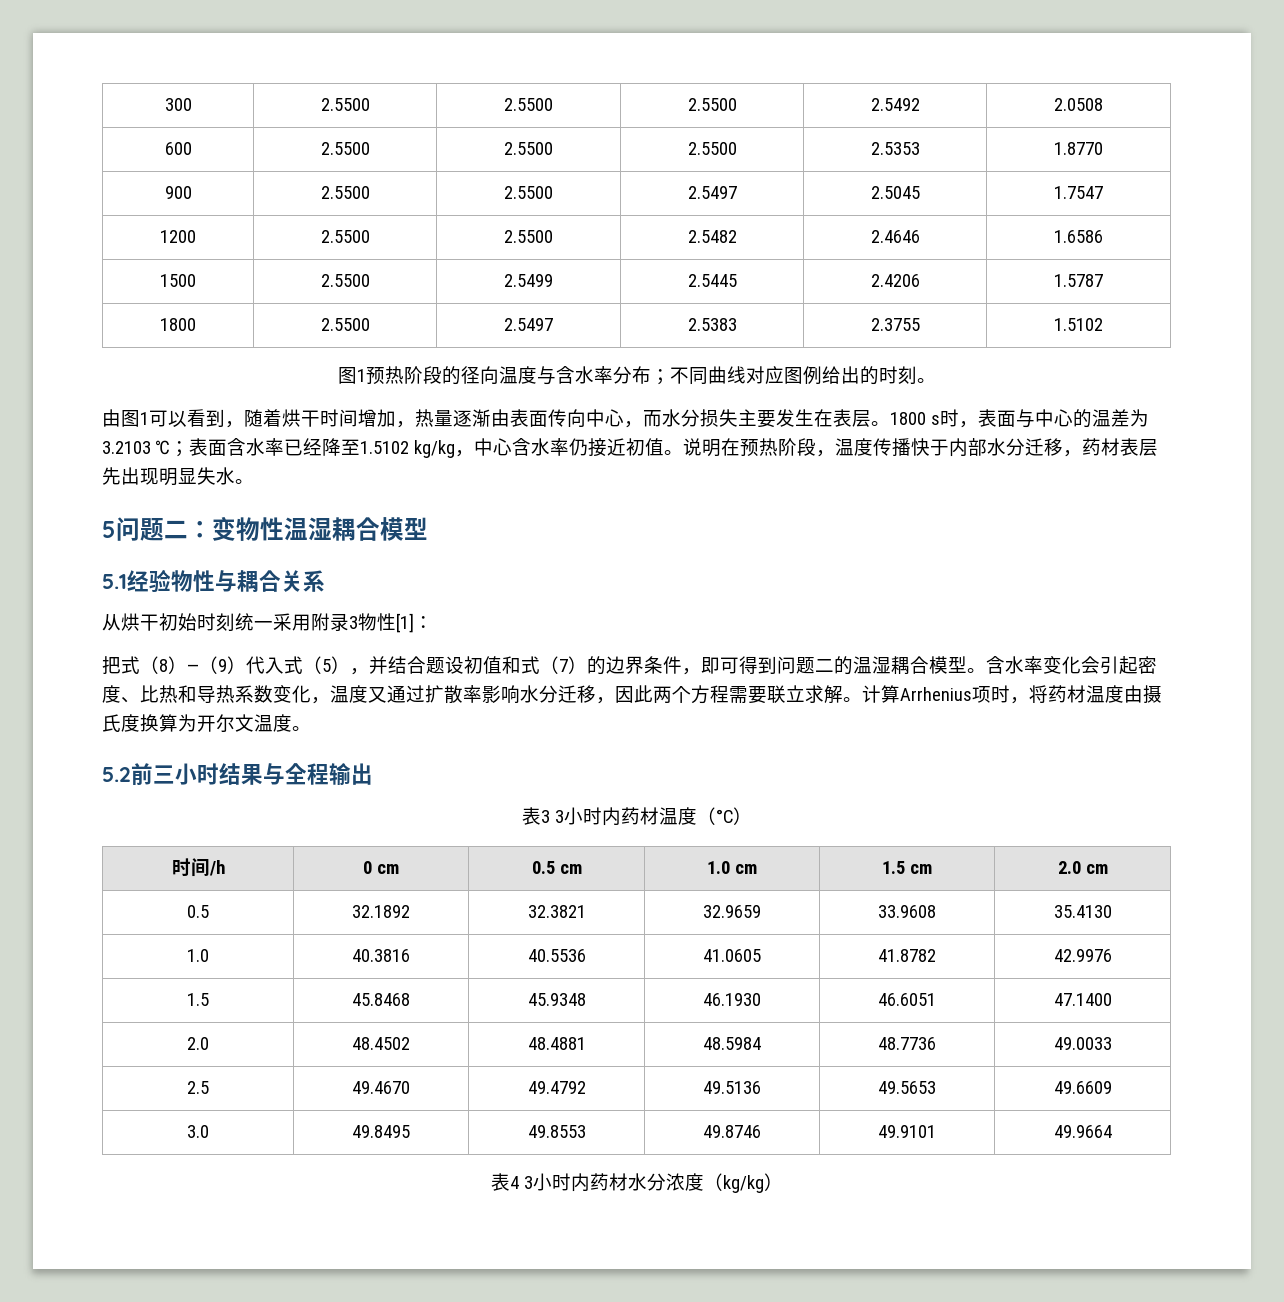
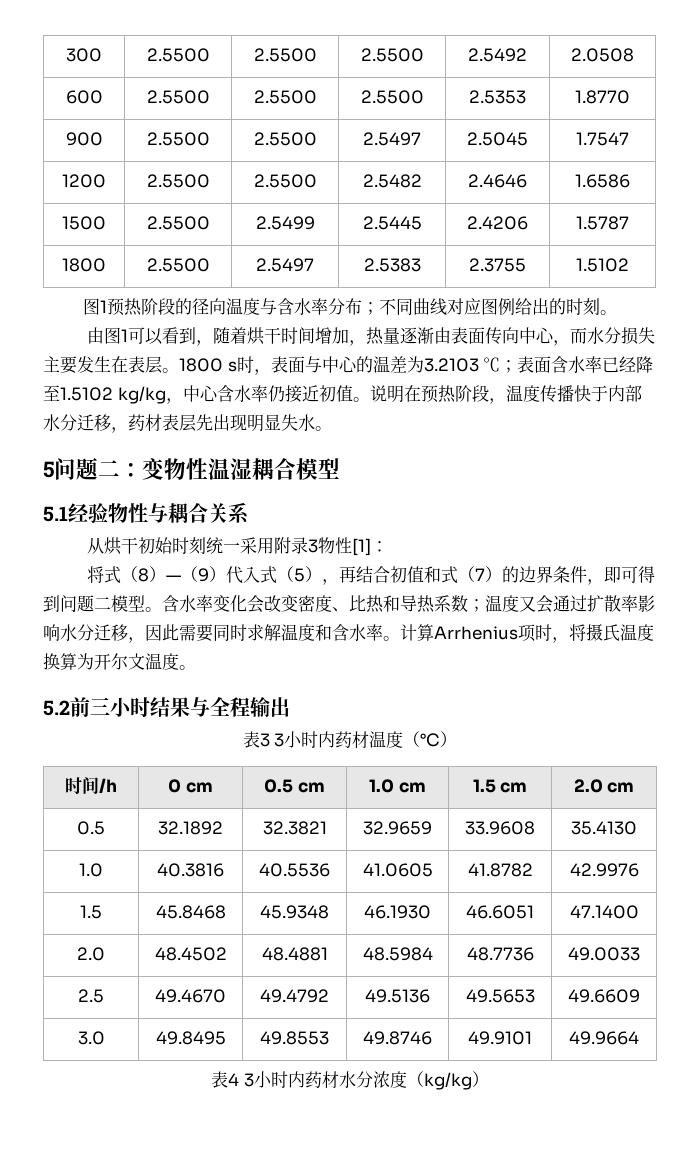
- 把式（8）—（9）代入式（5），并结合题设初值和式（7）的边界条件，即可得到问题二的温湿耦合模型。
+ 将式（8）—（9）代入式（5），再结合初值和式（7）的边界条件，即可得到问题二模型。
- 含水率变化会引起密度、比热和导热系数变化，温度又通过扩散率影响水分迁移，因此两个方程需要联立求解。
+ 含水率变化会改变密度、比热和导热系数；温度又会通过扩散率影响水分迁移，因此需要同时求解温度和含水率。
- 计算Arrhenius项时，将药材温度由摄氏度换算为开尔文温度。
+ 计算Arrhenius项时，将摄氏温度换算为开尔文温度。

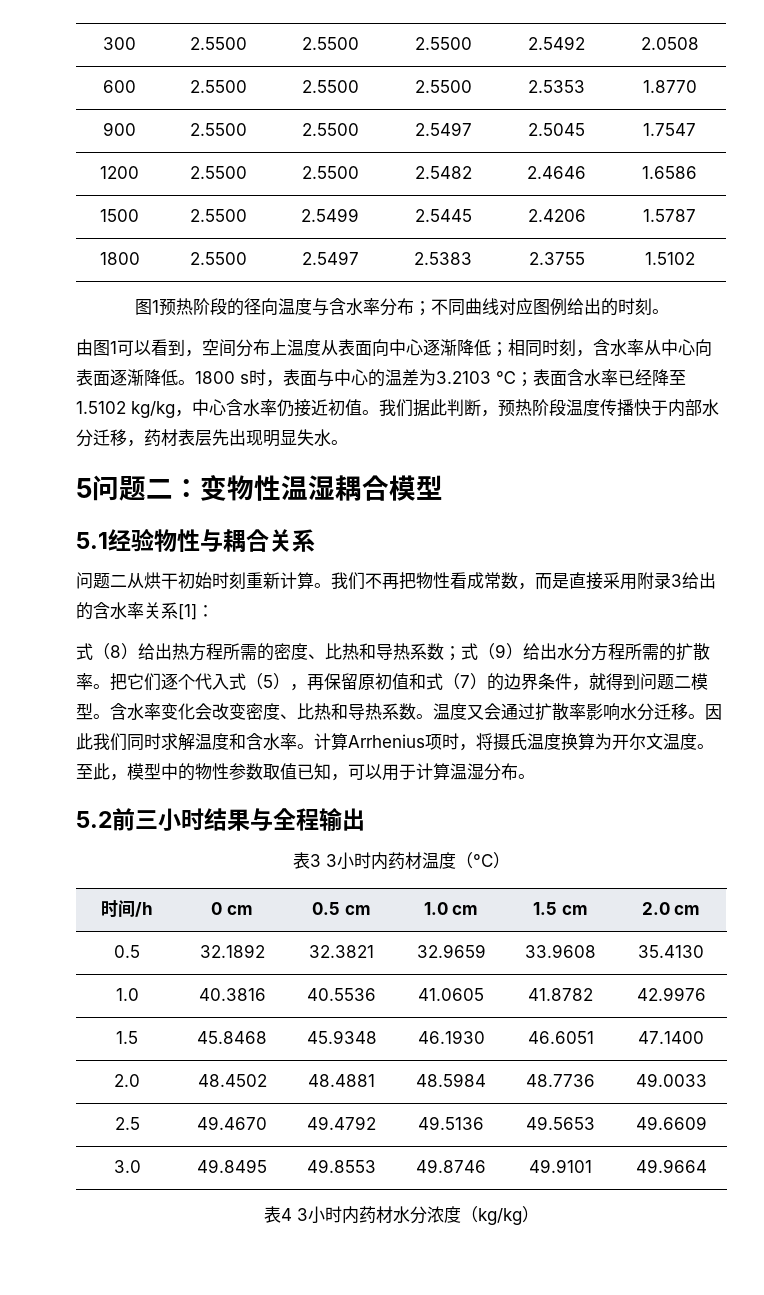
- 由图1可以看到，随着烘干时间增加，热量逐渐由表面传向中心，而水分损失主要发生在表层。
+ 由图1可以看到，空间分布上温度从表面向中心逐渐降低；相同时刻，含水率从中心向表面逐渐降低。
- 说明在预热阶段，温度传播快于内部水分迁移，药材表层先出现明显失水。
+ 我们据此判断，预热阶段温度传播快于内部水分迁移，药材表层先出现明显失水。
- 从烘干初始时刻统一采用附录3物性[1]：
+ 问题二从烘干初始时刻重新计算。我们不再把物性看成常数，而是直接采用附录3给出的含水率关系[1]：
- 将式（8）—（9）代入式（5），再结合初值和式（7）的边界条件，即可得到问题二模型。
+ 式（8）给出热方程所需的密度、比热和导热系数；式（9）给出水分方程所需的扩散率。把它们逐个代入式（5），再保留原初值和式（7）的边界条件，就得到问题二模型。
- 含水率变化会改变密度、比热和导热系数；温度又会通过扩散率影响水分迁移，因此需要同时求解温度和含水率。
+ 含水率变化会改变密度、比热和导热系数。温度又会通过扩散率影响水分迁移。因此我们同时求解温度和含水率。
+ 至此，模型中的物性参数取值已知，可以用于计算温湿分布。

